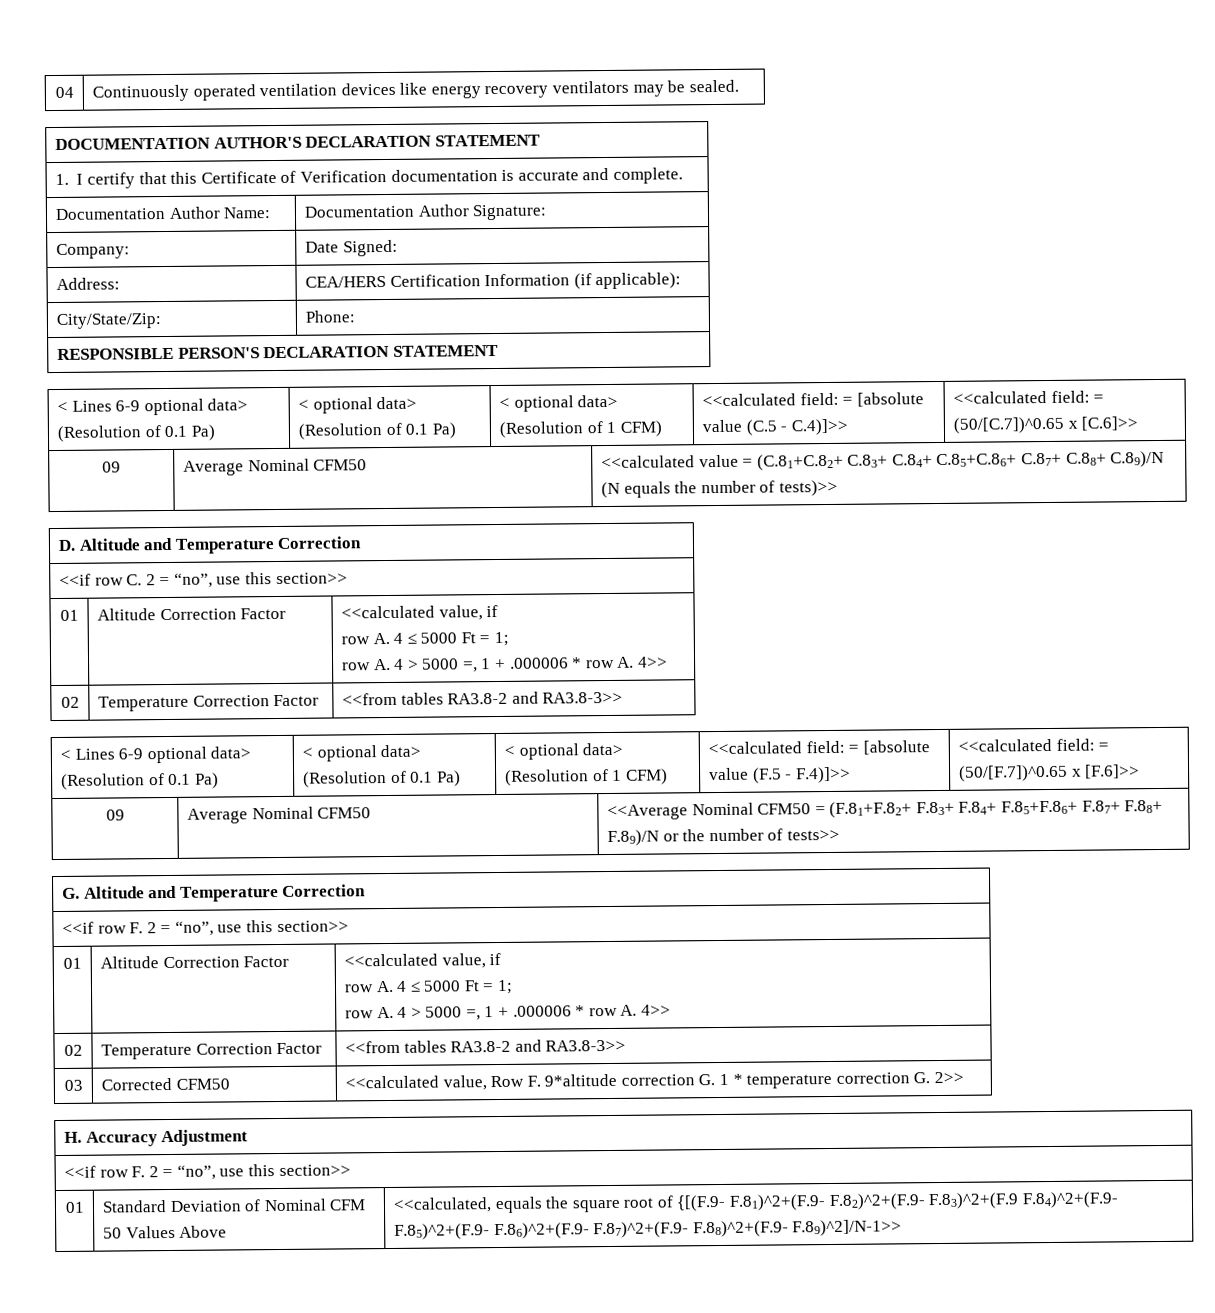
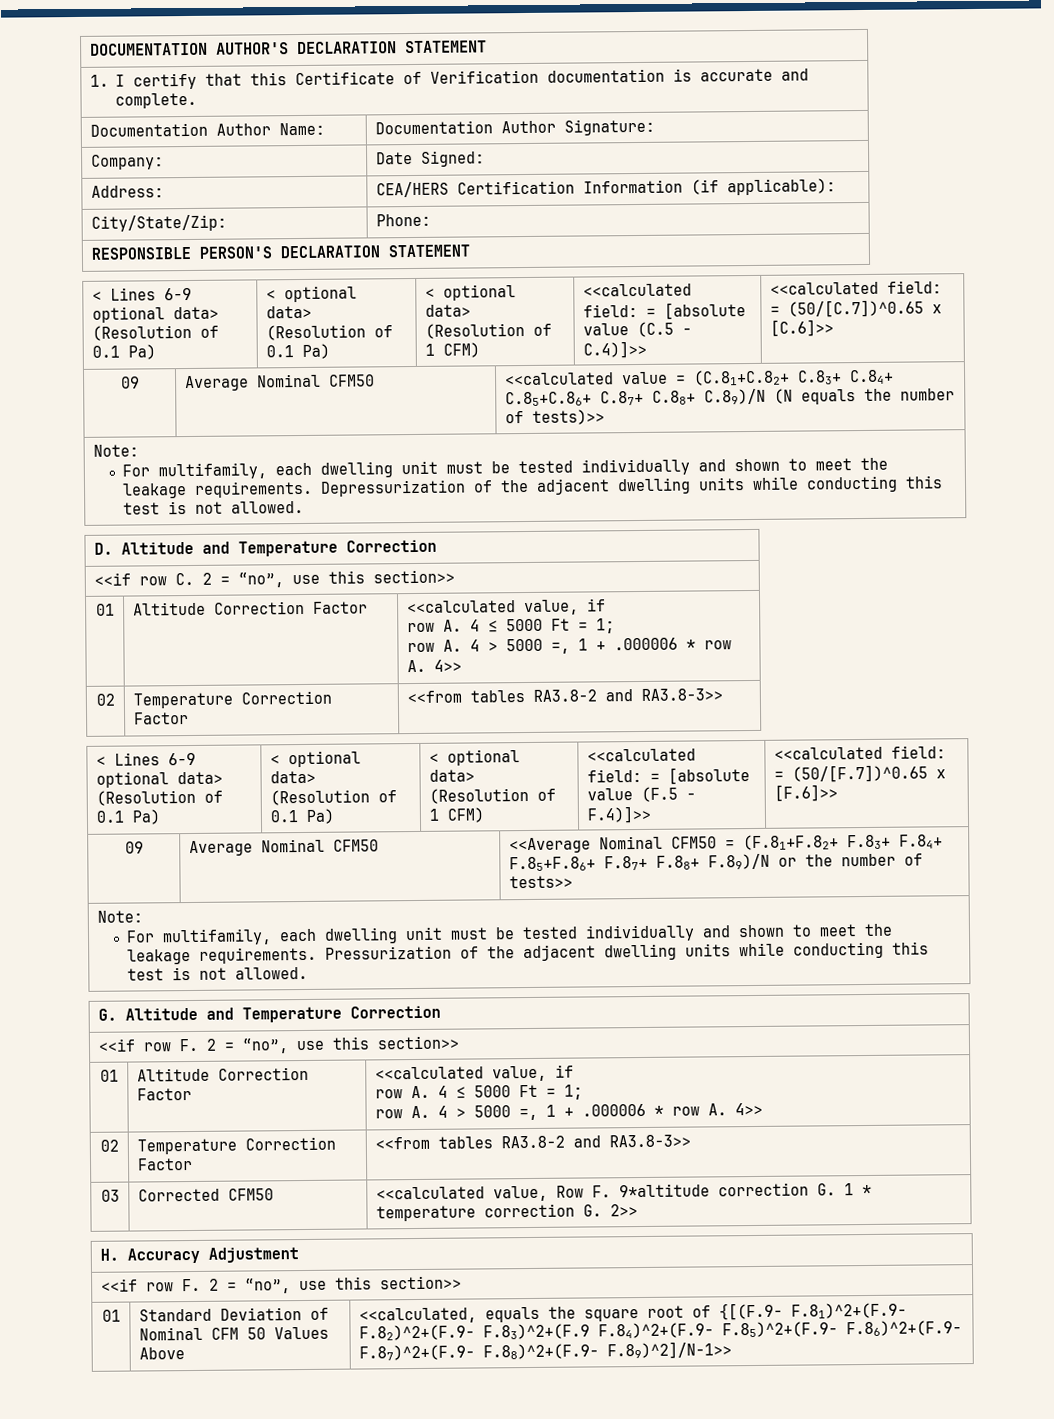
- 04 | Continuously operated ventilation devices like energy recovery ventilators may be sealed.
  09 | Average Nominal CFM50 | <<calculated value = (C.81+C.82+ C.83+ C.84+ C.85+C.86+ C.87+ C.88+ C.89)/N (N equals the number of tests)>>
+ Note:
+ For multifamily, each dwelling unit must be tested individually and shown to meet the leakage requirements. Depressurization of the adjacent dwelling units while conducting this test is not allowed.
  09 | Average Nominal CFM50 | <<Average Nominal CFM50 = (F.81+F.82+ F.83+ F.84+ F.85+F.86+ F.87+ F.88+ F.89)/N or the number of tests>>
+ Note:
+ For multifamily, each dwelling unit must be tested individually and shown to meet the leakage requirements. Pressurization of the adjacent dwelling units while conducting this test is not allowed.

